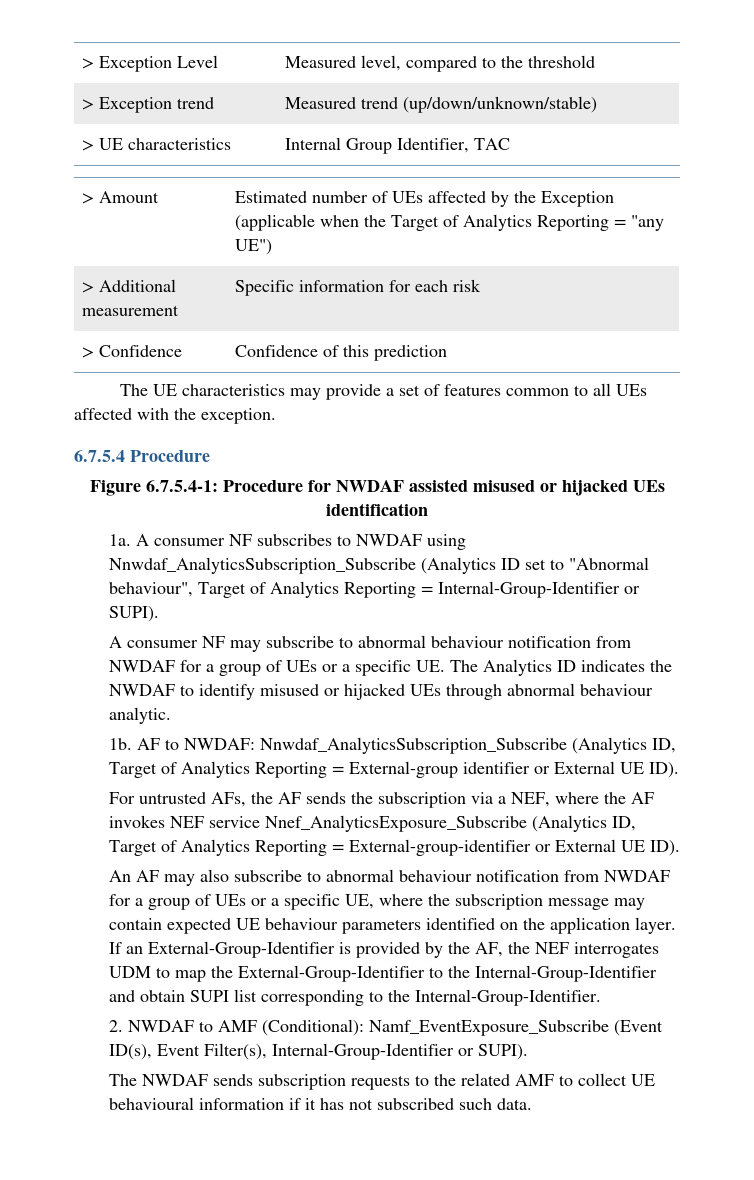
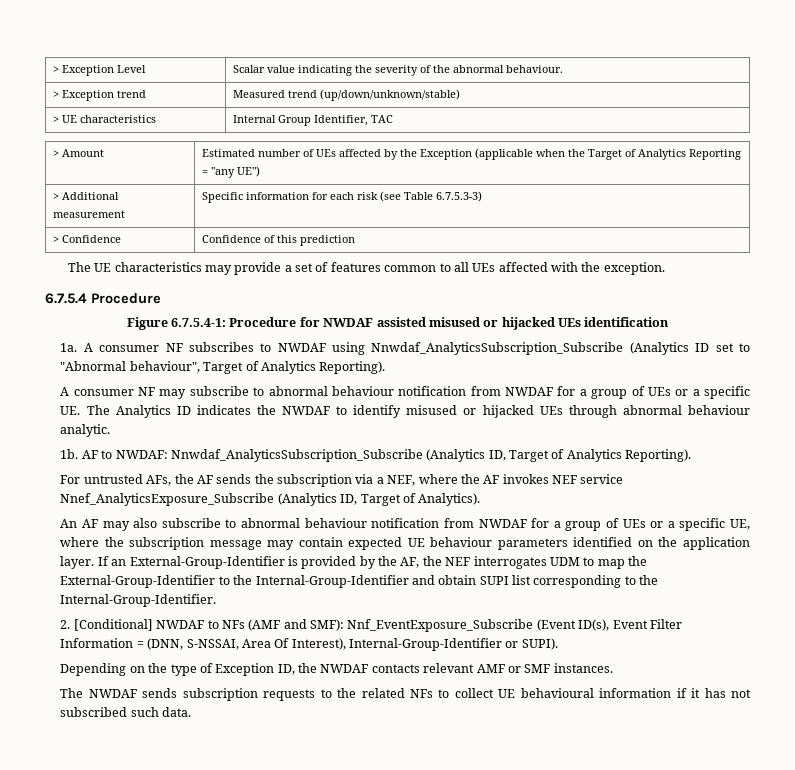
- > Exception Level | Measured level, compared to the threshold
+ > Exception Level | Scalar value indicating the severity of the abnormal behaviour.
- > Additional measurement | Specific information for each risk
+ > Additional measurement | Specific information for each risk (see Table 6.7.5.3-3)
- A consumer NF subscribes to NWDAF using Nnwdaf_AnalyticsSubscription_Subscribe (Analytics ID set to "Abnormal behaviour", Target of Analytics Reporting = Internal-Group-Identifier or SUPI).
+ A consumer NF subscribes to NWDAF using Nnwdaf_AnalyticsSubscription_Subscribe (Analytics ID set to "Abnormal behaviour", Target of Analytics Reporting).
- AF to NWDAF: Nnwdaf_AnalyticsSubscription_Subscribe (Analytics ID, Target of Analytics Reporting = External-group identifier or External UE ID).
+ AF to NWDAF: Nnwdaf_AnalyticsSubscription_Subscribe (Analytics ID, Target of Analytics Reporting).
- For untrusted AFs, the AF sends the subscription via a NEF, where the AF invokes NEF service Nnef_AnalyticsExposure_Subscribe (Analytics ID, Target of Analytics Reporting = External-group-identifier or External UE ID).
+ For untrusted AFs, the AF sends the subscription via a NEF, where the AF invokes NEF service Nnef_AnalyticsExposure_Subscribe (Analytics ID, Target of Analytics).
- 2. NWDAF to AMF (Conditional): Namf_EventExposure_Subscribe (Event ID(s), Event Filter(s), Internal-Group-Identifier or SUPI).
+ 2. [Conditional] NWDAF to NFs (AMF and SMF): Nnf_EventExposure_Subscribe (Event ID(s), Event Filter Information = (DNN, S-NSSAI, Area Of Interest), Internal-Group-Identifier or SUPI).
+ Depending on the type of Exception ID, the NWDAF contacts relevant AMF or SMF instances.
- The NWDAF sends subscription requests to the related AMF to collect UE behavioural information if it has not subscribed such data.
+ The NWDAF sends subscription requests to the related NFs to collect UE behavioural information if it has not subscribed such data.

